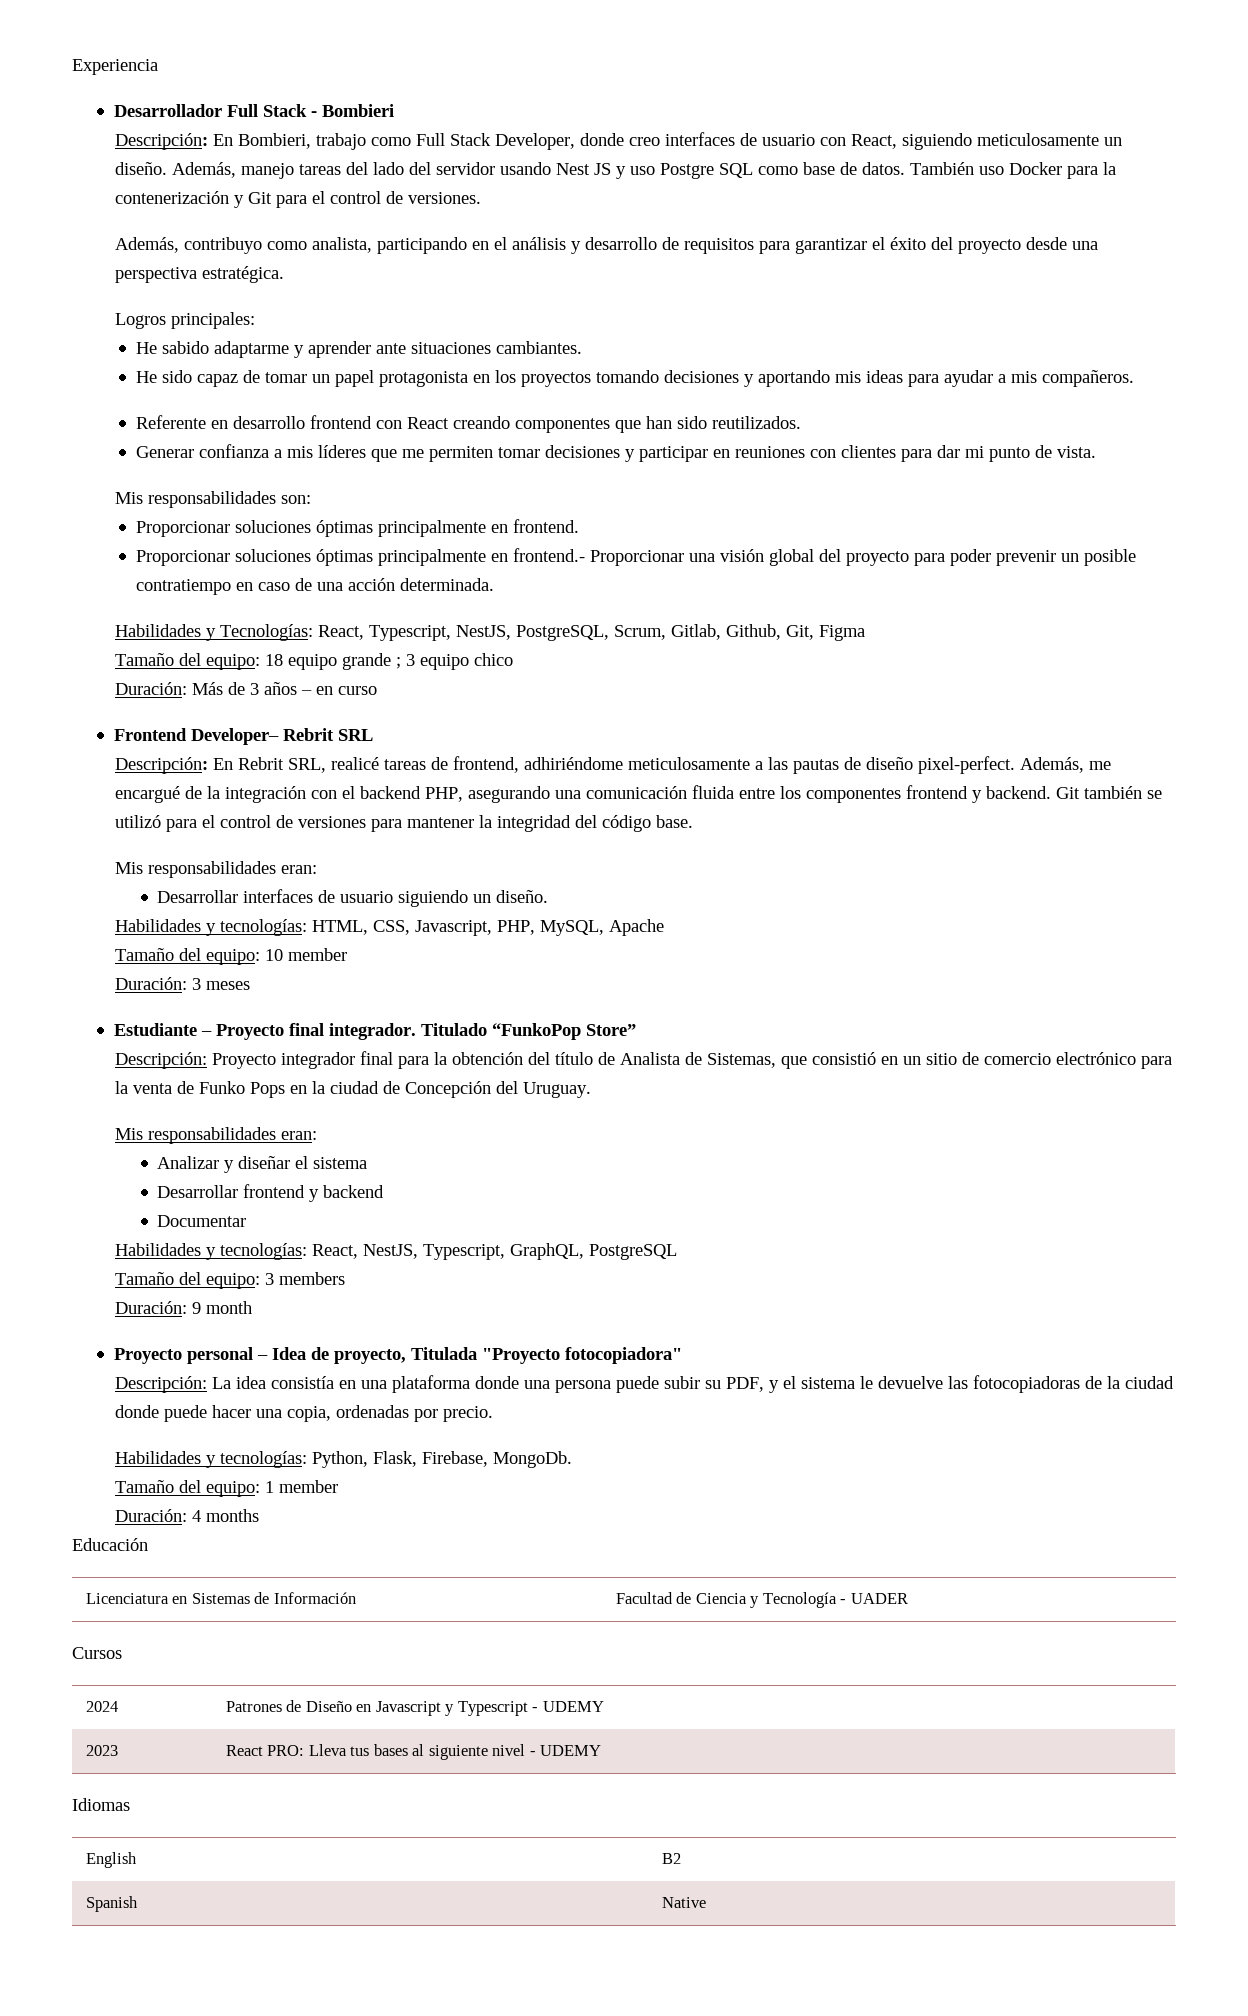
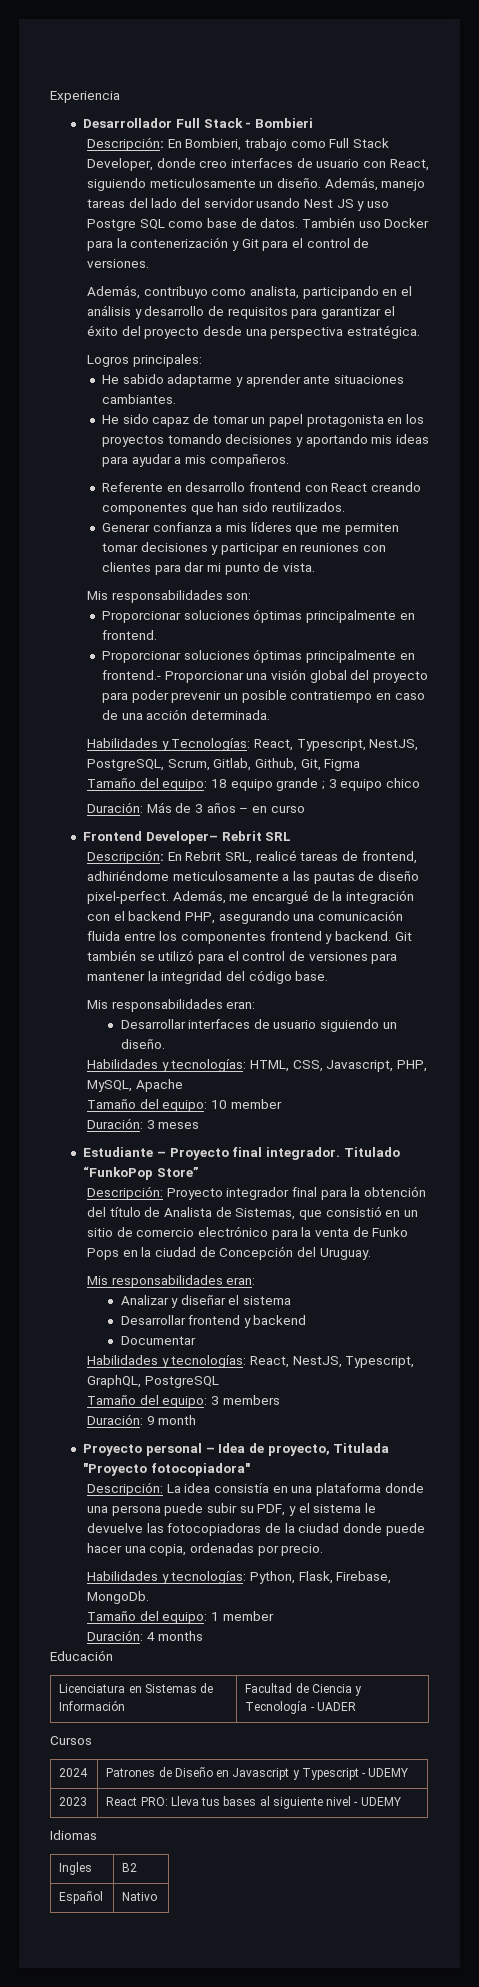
- English | B2
+ Ingles | B2
- Spanish | Native
+ Español | Nativo

